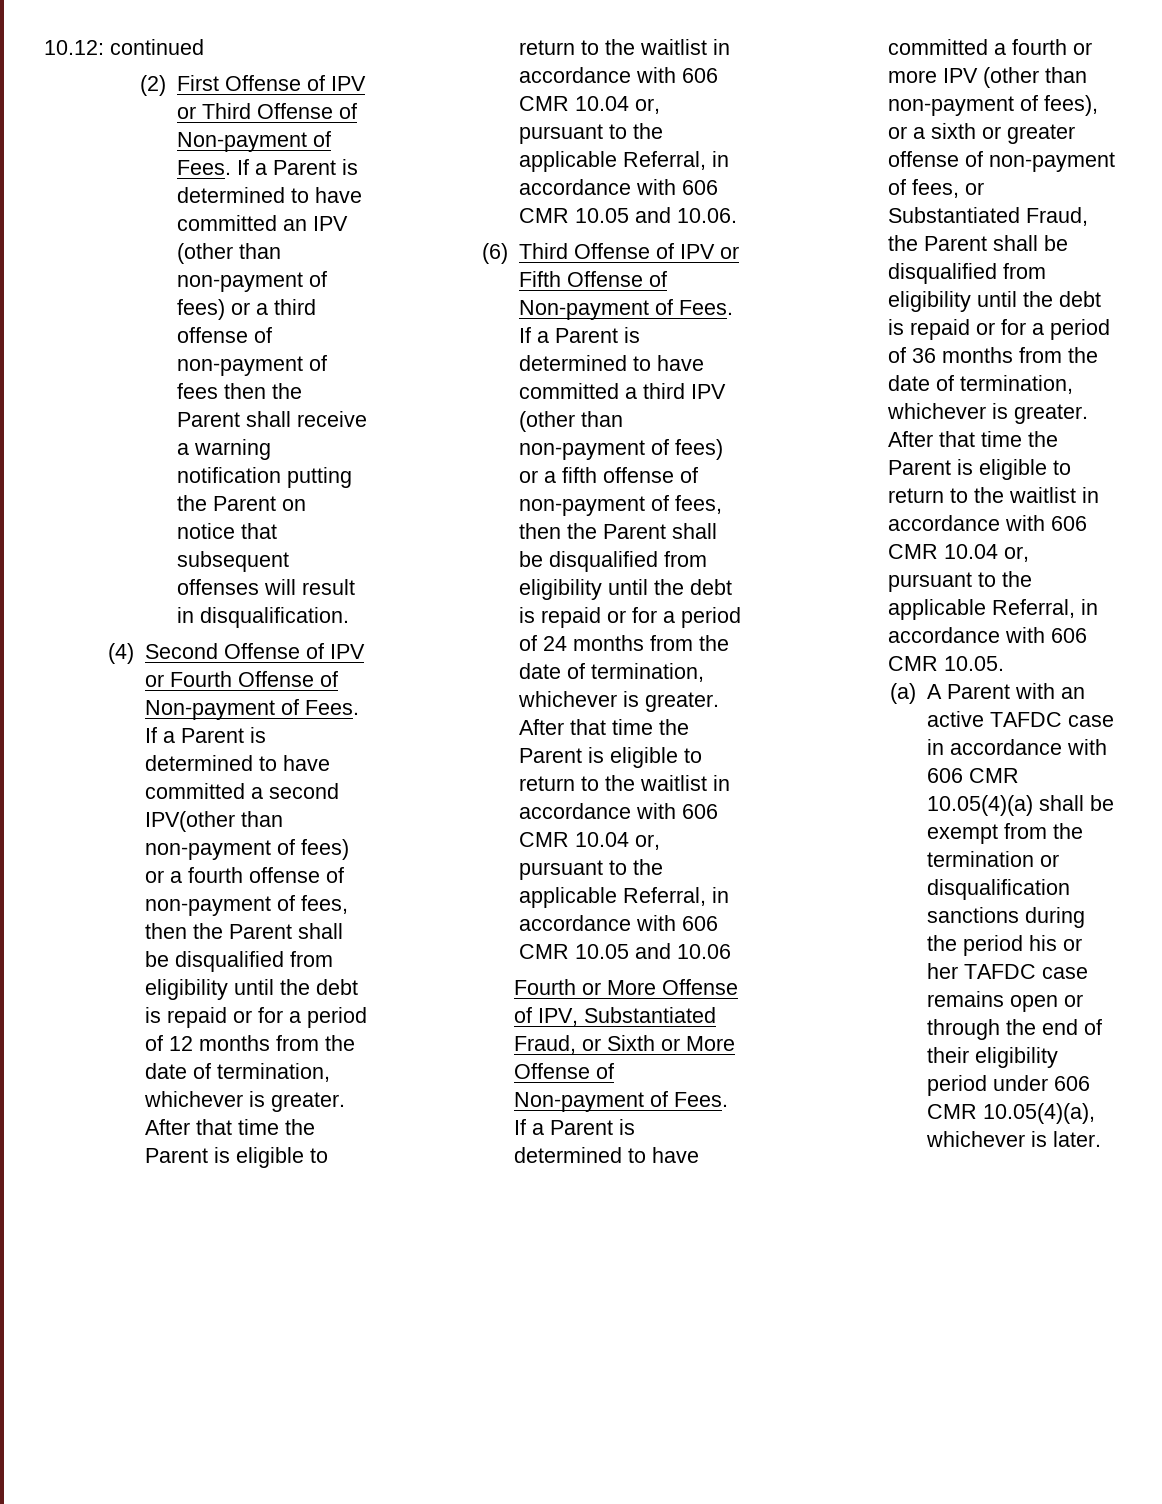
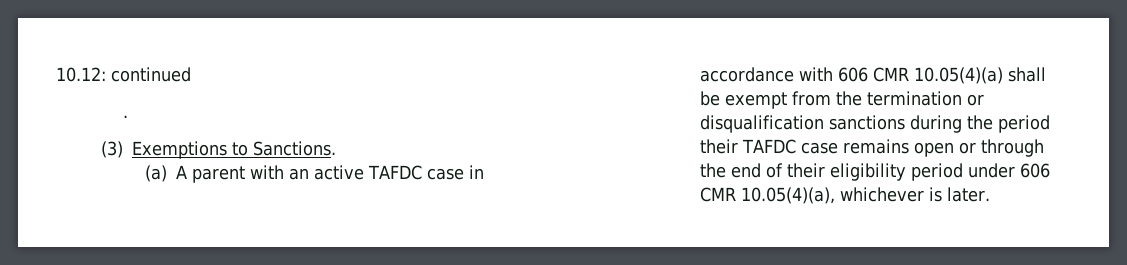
- (2) First Offense of IPV or Third Offense of Non-payment of Fees. If a Parent is determined to have committed an IPV (other than non-payment of fees) or a third offense of non-payment of fees then the Parent shall receive a warning notification putting the Parent on notice that subsequent offenses will result in disqualification.
- (4) Second Offense of IPV or Fourth Offense of Non-payment of Fees. If a Parent is determined to have committed a second IPV(other than non-payment of fees) or a fourth offense of non-payment of fees, then the Parent shall be disqualified from eligibility until the debt is repaid or for a period of 12 months from the date of termination, whichever is greater. After that time the Parent is eligible to return to the waitlist in accordance with 606 CMR 10.04 or, pursuant to the applicable Referral, in accordance with 606 CMR 10.05 and 10.06.
- (6) Third Offense of IPV or Fifth Offense of Non-payment of Fees. If a Parent is determined to have committed a third IPV (other than non-payment of fees) or a fifth offense of non-payment of fees, then the Parent shall be disqualified from eligibility until the debt is repaid or for a period of 24 months from the date of termination, whichever is greater. After that time the Parent is eligible to return to the waitlist in accordance with 606 CMR 10.04 or, pursuant to the applicable Referral, in accordance with 606 CMR 10.05 and 10.06
- Fourth or More Offense of IPV, Substantiated Fraud, or Sixth or More Offense of Non-payment of Fees. If a Parent is determined to have committed a fourth or more IPV (other than non-payment of fees), or a sixth or greater offense of non-payment of fees, or Substantiated Fraud, the Parent shall be disqualified from eligibility until the debt is repaid or for a period of 36 months from the date of termination, whichever is greater. After that time the Parent is eligible to return to the waitlist in accordance with 606 CMR 10.04 or, pursuant to the applicable Referral, in accordance with 606 CMR 10.05.
+ .
+ (3) Exemptions to Sanctions.
- (a) A Parent with an active TAFDC case in accordance with 606 CMR 10.05(4)(a) shall be exempt from the termination or disqualification sanctions during the period his or her TAFDC case remains open or through the end of their eligibility period under 606 CMR 10.05(4)(a), whichever is later.
+ (a) A parent with an active TAFDC case in accordance with 606 CMR 10.05(4)(a) shall be exempt from the termination or disqualification sanctions during the period their TAFDC case remains open or through the end of their eligibility period under 606 CMR 10.05(4)(a), whichever is later.

